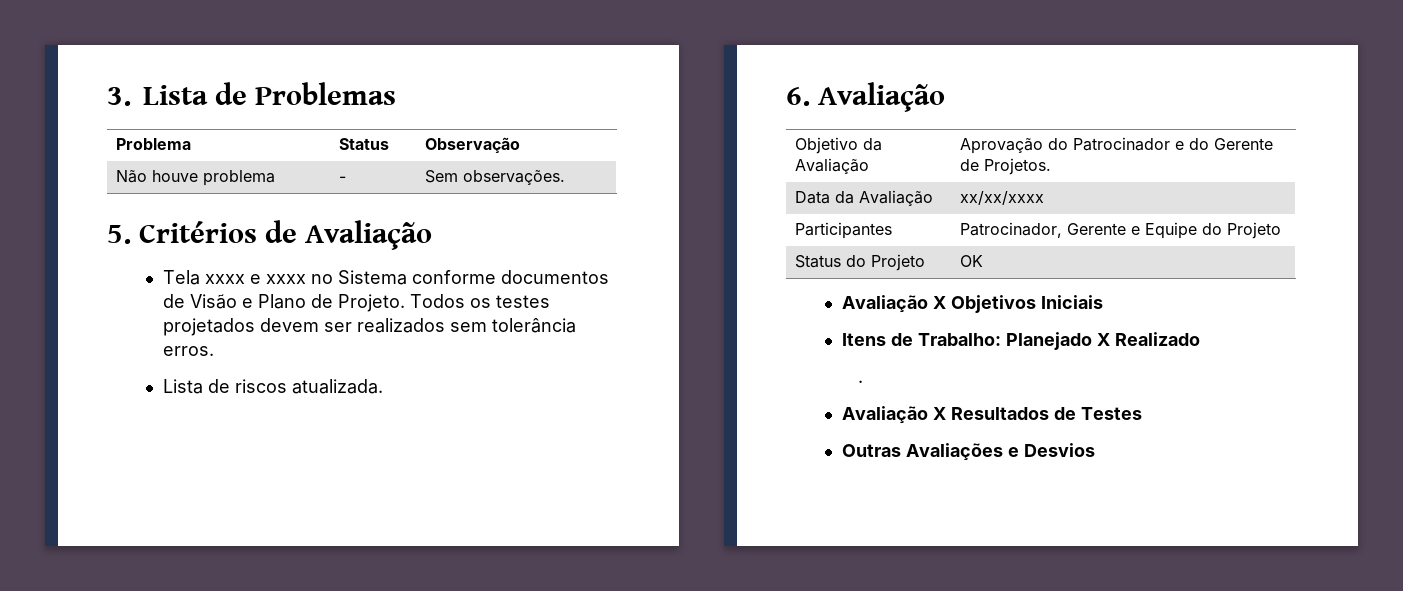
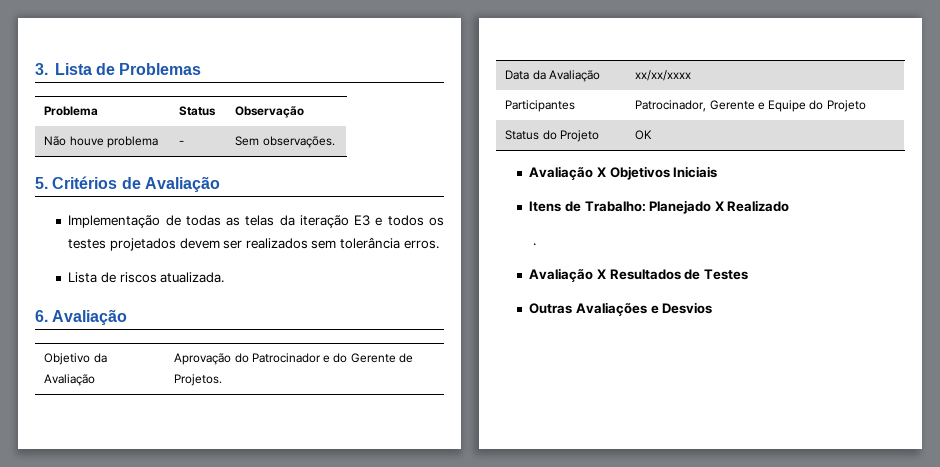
- Tela xxxx e xxxx no Sistema conforme documentos de Visão e Plano de Projeto. Todos os testes projetados devem ser realizados sem tolerância erros.
+ Implementação de todas as telas da iteração E3 e todos os testes projetados devem ser realizados sem tolerância erros.

